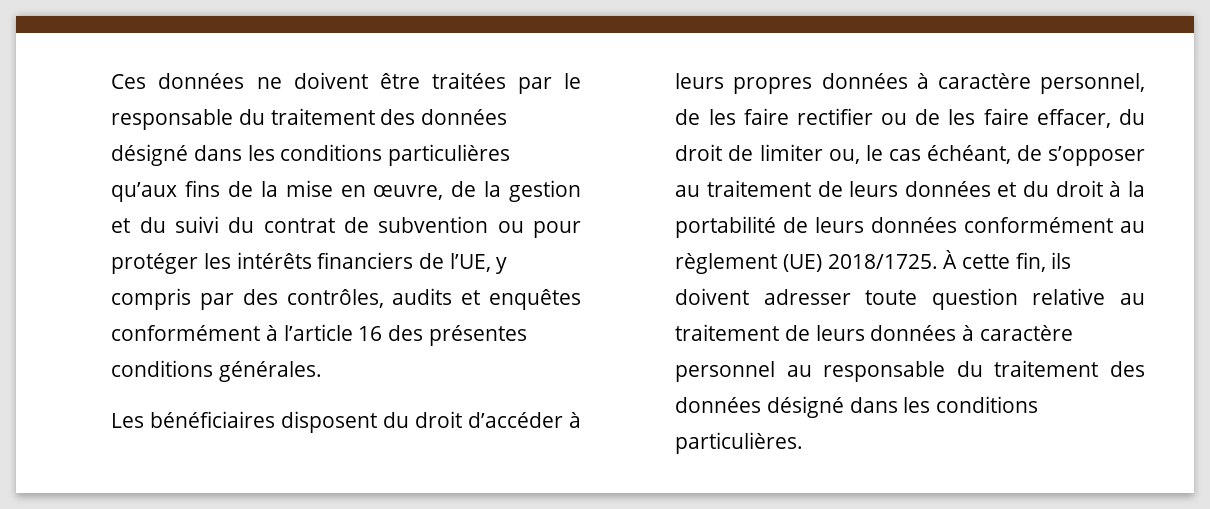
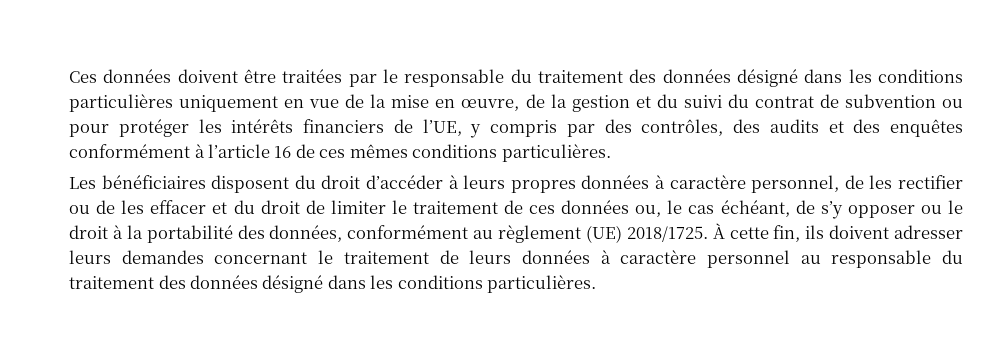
- Ces données ne doivent être traitées par le responsable du traitement des données désigné dans les conditions particulières qu’aux fins de la mise en œuvre, de la gestion et du suivi du contrat de subvention ou pour protéger les intérêts financiers de l’UE, y compris par des contrôles, audits et enquêtes conformément à l’article 16 des présentes conditions générales.
+ Ces données doivent être traitées par le responsable du traitement des données désigné dans les conditions particulières uniquement en vue de la mise en œuvre, de la gestion et du suivi du contrat de subvention ou pour protéger les intérêts financiers de l’UE, y compris par des contrôles, des audits et des enquêtes conformément à l’article 16 de ces mêmes conditions particulières.
- Les bénéficiaires disposent du droit d’accéder à leurs propres données à caractère personnel, de les faire rectifier ou de les faire effacer, du droit de limiter ou, le cas échéant, de s’opposer au traitement de leurs données et du droit à la portabilité de leurs données conformément au règlement (UE) 2018/1725.
+ Les bénéficiaires disposent du droit d’accéder à leurs propres données à caractère personnel, de les rectifier ou de les effacer et du droit de limiter le traitement de ces données ou, le cas échéant, de s’y opposer ou le droit à la portabilité des données, conformément au règlement (UE) 2018/1725.
- À cette fin, ils doivent adresser toute question relative au traitement de leurs données à caractère personnel au responsable du traitement des données désigné dans les conditions particulières.
+ À cette fin, ils doivent adresser leurs demandes concernant le traitement de leurs données à caractère personnel au responsable du traitement des données désigné dans les conditions particulières.

